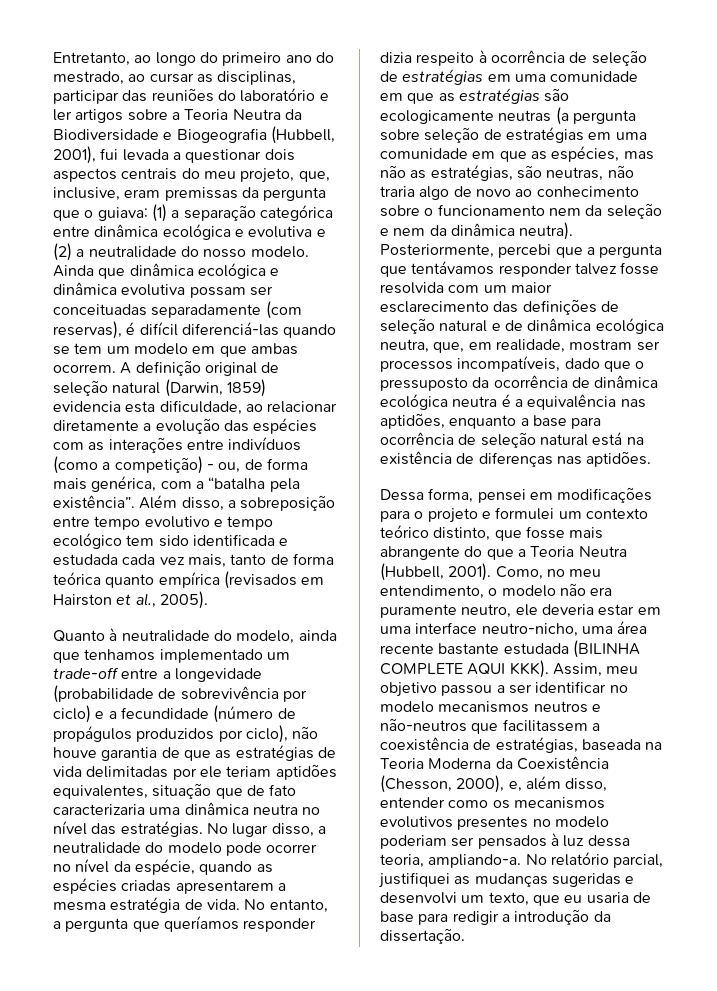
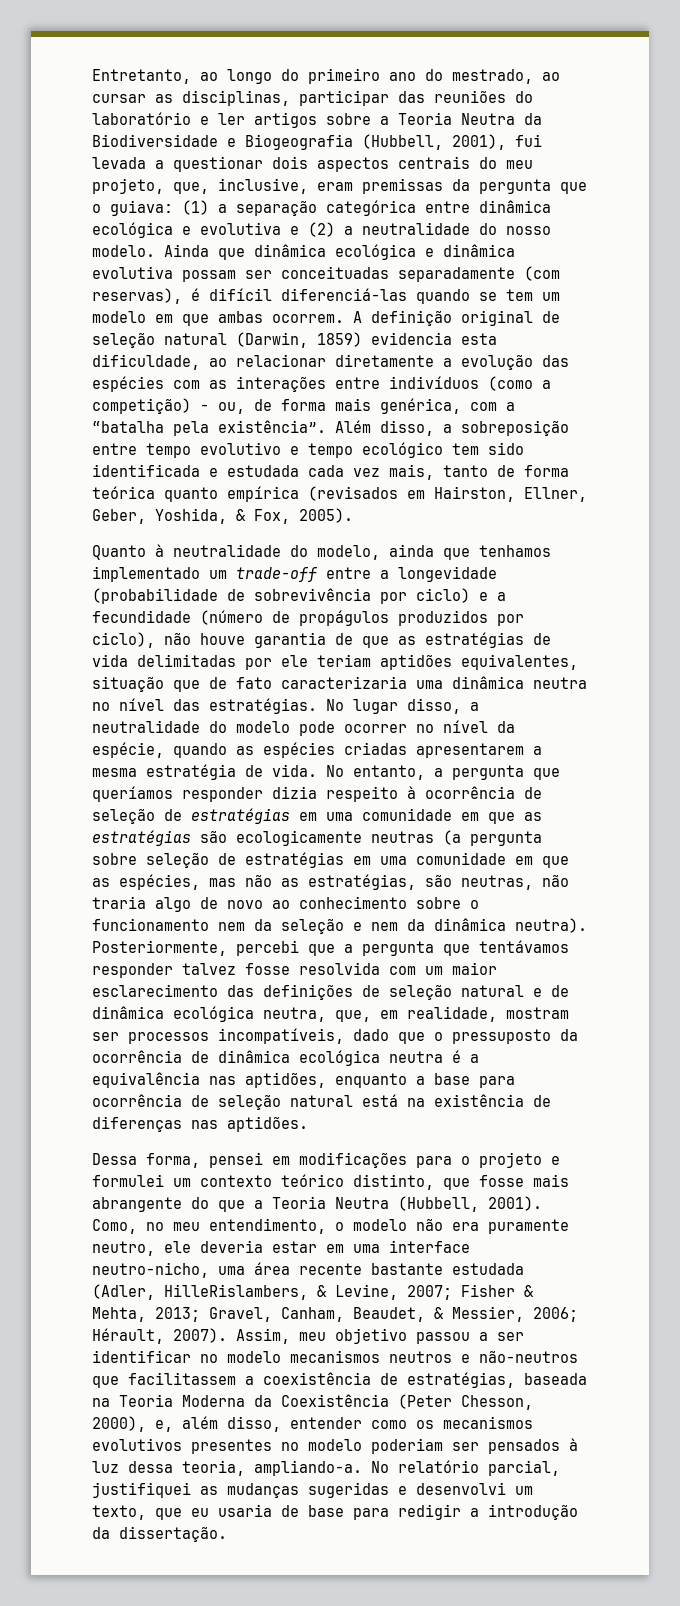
- Além disso, a sobreposição entre tempo evolutivo e tempo ecológico tem sido identificada e estudada cada vez mais, tanto de forma teórica quanto empírica (revisados em Hairston et al., 2005).
+ Além disso, a sobreposição entre tempo evolutivo e tempo ecológico tem sido identificada e estudada cada vez mais, tanto de forma teórica quanto empírica (revisados em Hairston, Ellner, Geber, Yoshida, & Fox, 2005).
- Como, no meu entendimento, o modelo não era puramente neutro, ele deveria estar em uma interface neutro-nicho, uma área recente bastante estudada (BILINHA COMPLETE AQUI KKK).
+ Como, no meu entendimento, o modelo não era puramente neutro, ele deveria estar em uma interface neutro-nicho, uma área recente bastante estudada (Adler, HilleRislambers, & Levine, 2007; Fisher & Mehta, 2013; Gravel, Canham, Beaudet, & Messier, 2006; Hérault, 2007).
- Assim, meu objetivo passou a ser identificar no modelo mecanismos neutros e não-neutros que facilitassem a coexistência de estratégias, baseada na Teoria Moderna da Coexistência (Chesson, 2000), e, além disso, entender como os mecanismos evolutivos presentes no modelo poderiam ser pensados à luz dessa teoria, ampliando-a.
+ Assim, meu objetivo passou a ser identificar no modelo mecanismos neutros e não-neutros que facilitassem a coexistência de estratégias, baseada na Teoria Moderna da Coexistência (Peter Chesson, 2000), e, além disso, entender como os mecanismos evolutivos presentes no modelo poderiam ser pensados à luz dessa teoria, ampliando-a.

